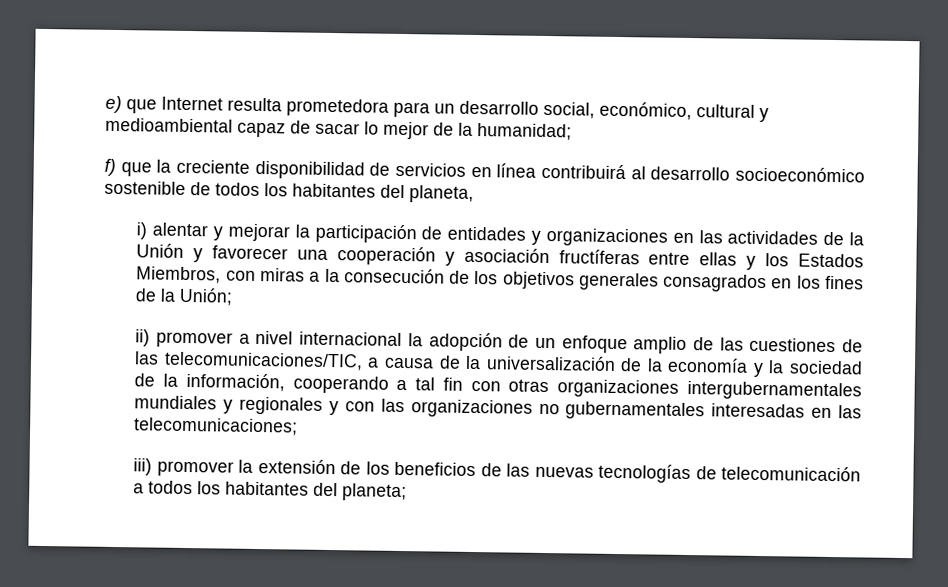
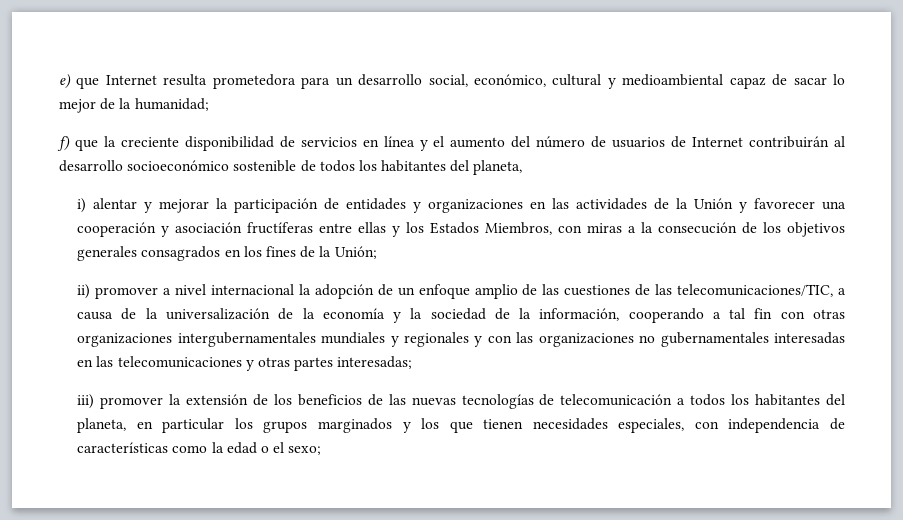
- f) que la creciente disponibilidad de servicios en línea contribuirá al desarrollo socioeconómico sostenible de todos los habitantes del planeta,
+ f) que la creciente disponibilidad de servicios en línea y el aumento del número de usuarios de Internet contribuirán al desarrollo socioeconómico sostenible de todos los habitantes del planeta,
- ii) promover a nivel internacional la adopción de un enfoque amplio de las cuestiones de las telecomunicaciones/TIC, a causa de la universalización de la economía y la sociedad de la información, cooperando a tal fin con otras organizaciones intergubernamentales mundiales y regionales y con las organizaciones no gubernamentales interesadas en las telecomunicaciones;
+ ii) promover a nivel internacional la adopción de un enfoque amplio de las cuestiones de las telecomunicaciones/TIC, a causa de la universalización de la economía y la sociedad de la información, cooperando a tal fin con otras organizaciones intergubernamentales mundiales y regionales y con las organizaciones no gubernamentales interesadas en las telecomunicaciones y otras partes interesadas;
- iii) promover la extensión de los beneficios de las nuevas tecnologías de telecomunicación a todos los habitantes del planeta;
+ iii) promover la extensión de los beneficios de las nuevas tecnologías de telecomunicación a todos los habitantes del planeta, en particular los grupos marginados y los que tienen necesidades especiales, con independencia de características como la edad o el sexo;

